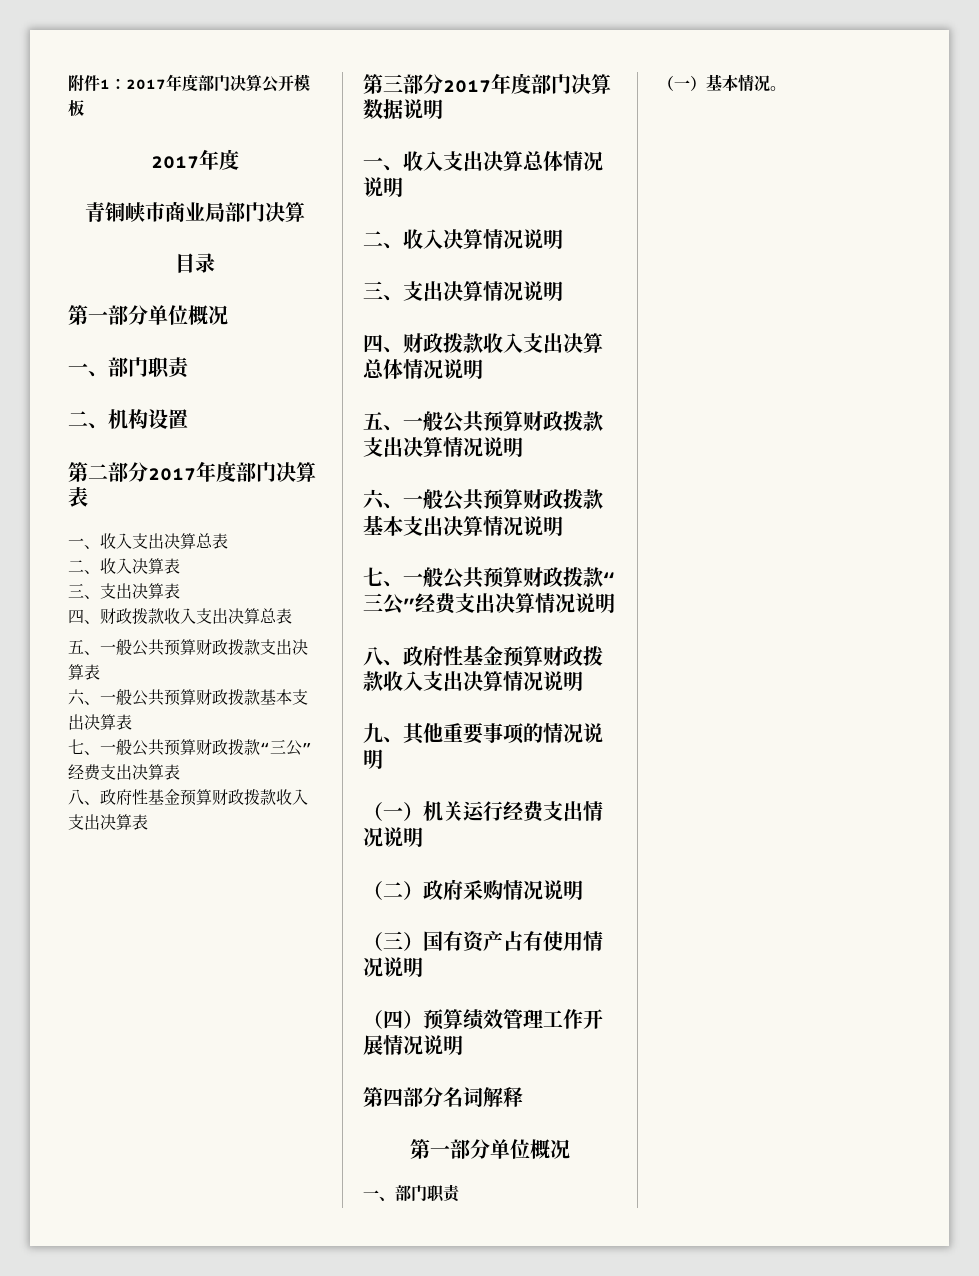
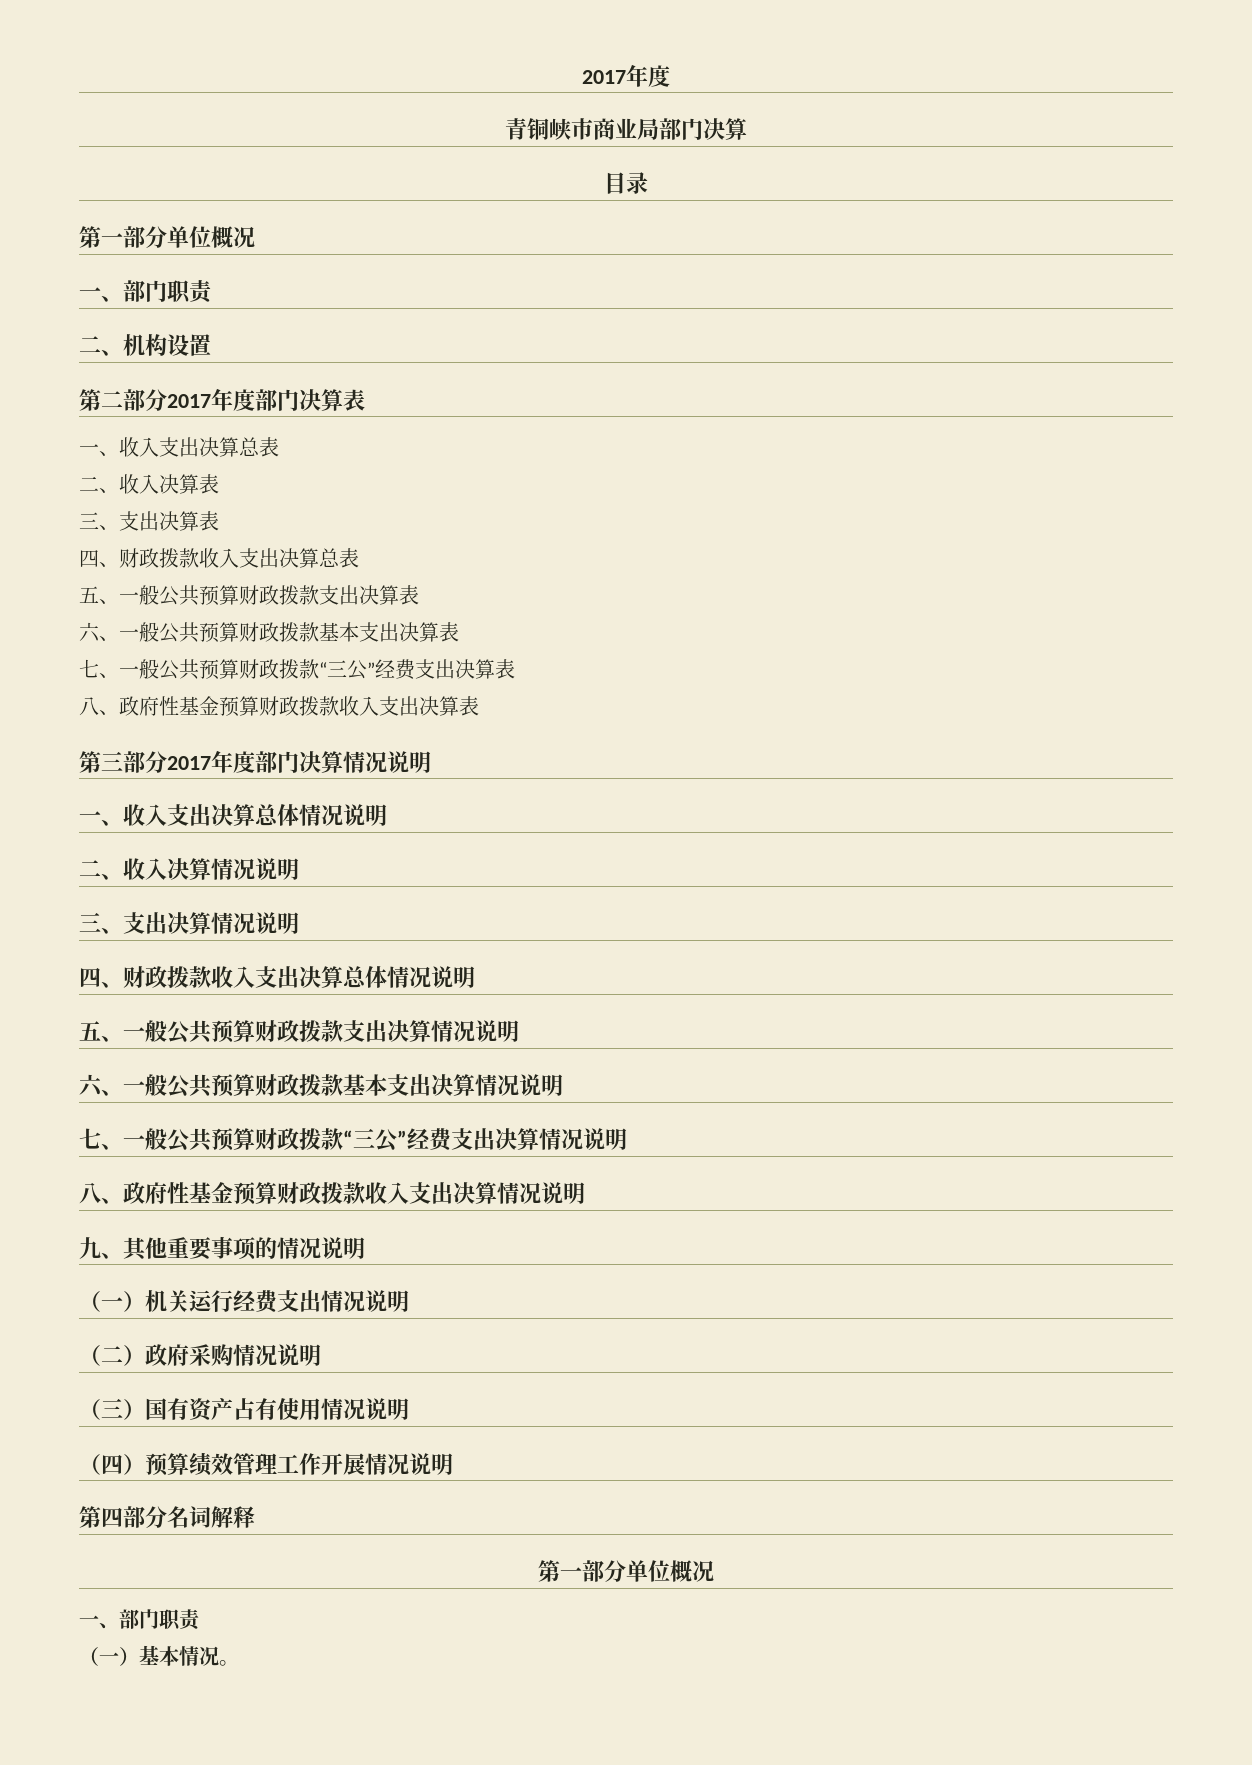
- 附件1：2017年度部门决算公开模板
- 第三部分2017年度部门决算数据说明
+ 第三部分2017年度部门决算情况说明

